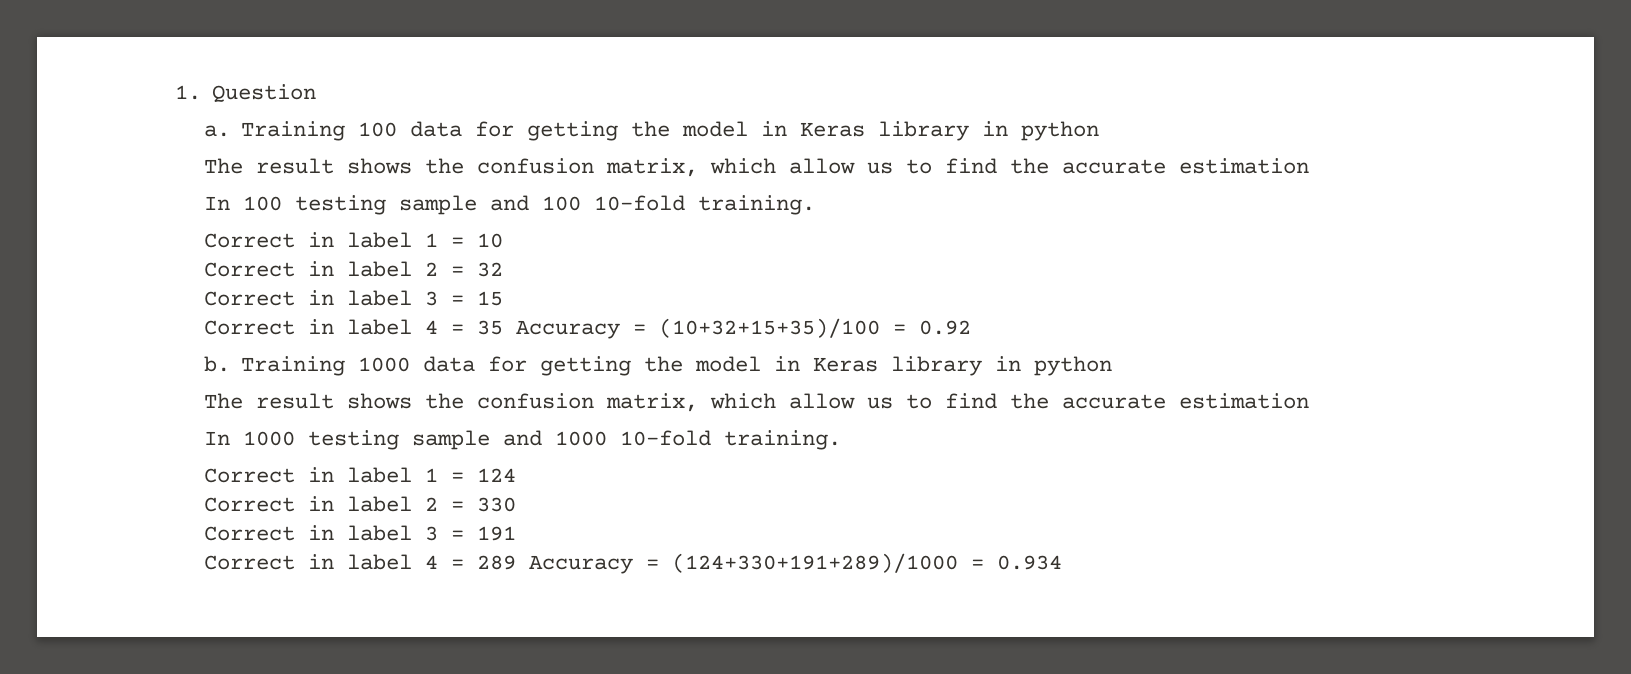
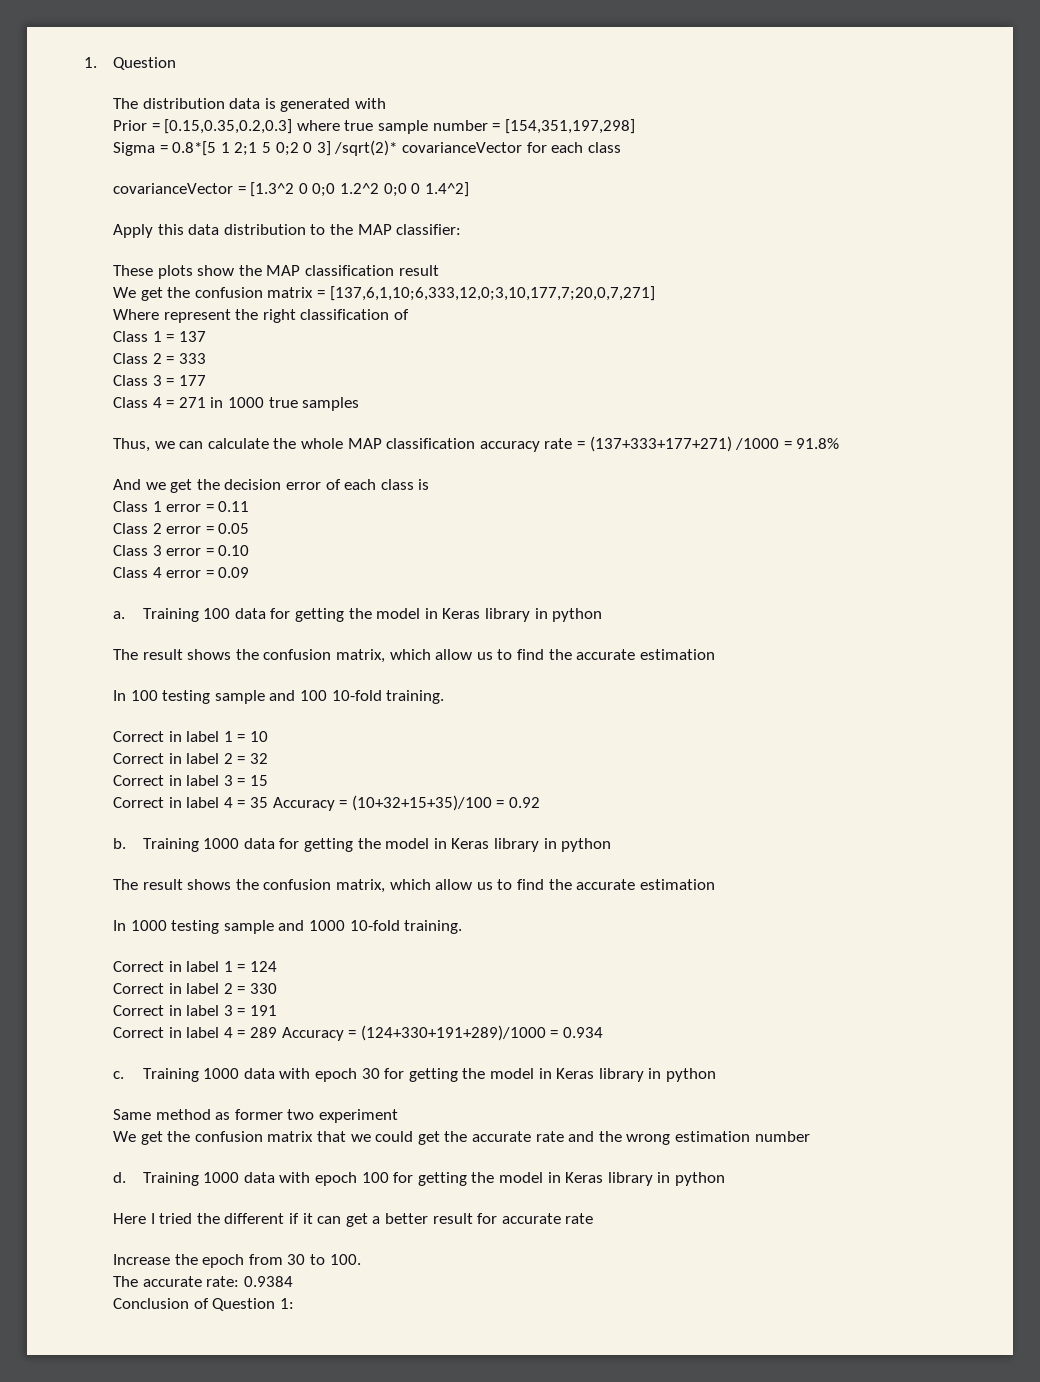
+ The distribution data is generated with
+ Prior = [0.15,0.35,0.2,0.3] where true sample number = [154,351,197,298]
+ Sigma = 0.8*[5 1 2;1 5 0;2 0 3] /sqrt(2)* covarianceVector for each class
+ covarianceVector = [1.3^2 0 0;0 1.2^2 0;0 0 1.4^2]
+ Apply this data distribution to the MAP classifier:
+ These plots show the MAP classification result
+ We get the confusion matrix = [137,6,1,10;6,333,12,0;3,10,177,7;20,0,7,271]
+ Where represent the right classification of
+ Class 1 = 137
+ Class 2 = 333
+ Class 3 = 177
+ Class 4 = 271 in 1000 true samples
+ Thus, we can calculate the whole MAP classification accuracy rate = (137+333+177+271) /1000 = 91.8%
+ And we get the decision error of each class is
+ Class 1 error = 0.11
+ Class 2 error = 0.05
+ Class 3 error = 0.10
+ Class 4 error = 0.09
+ c. Training 1000 data with epoch 30 for getting the model in Keras library in python
+ Same method as former two experiment
+ We get the confusion matrix that we could get the accurate rate and the wrong estimation number
+ d. Training 1000 data with epoch 100 for getting the model in Keras library in python
+ Here I tried the different if it can get a better result for accurate rate
+ Increase the epoch from 30 to 100.
+ The accurate rate: 0.9384
+ Conclusion of Question 1:

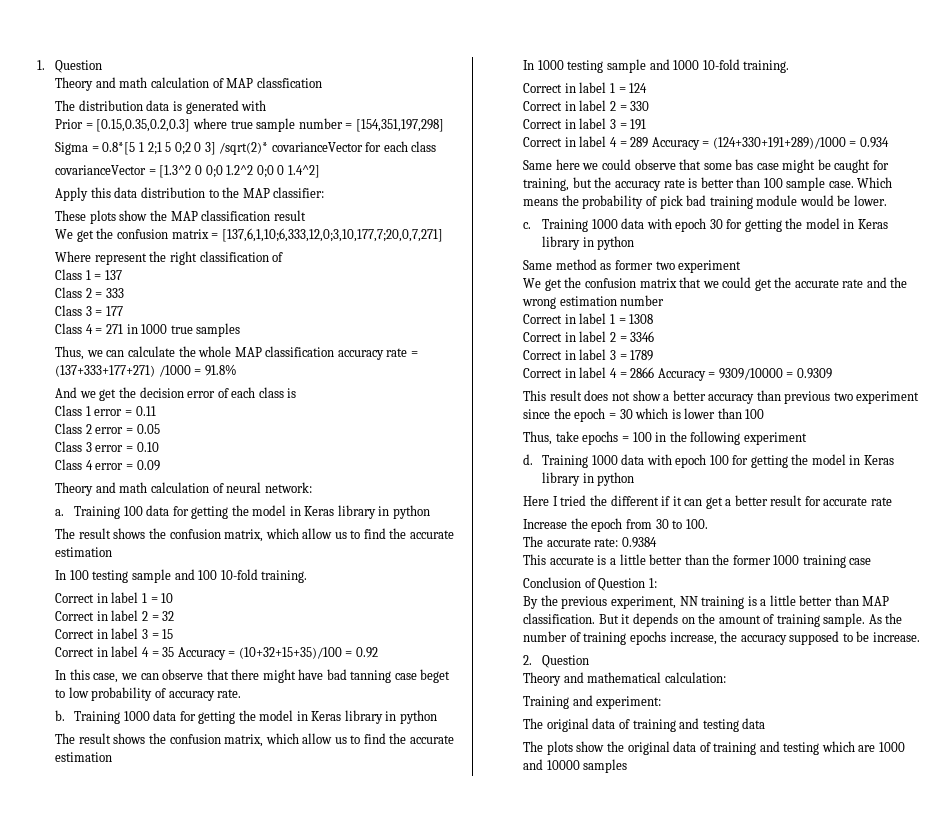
+ Theory and math calculation of MAP classfication
+ Theory and math calculation of neural network:
+ In this case, we can observe that there might have bad tanning case beget to low probability of accuracy rate.
+ Same here we could observe that some bas case might be caught for training, but the accuracy rate is better than 100 sample case. Which means the probability of pick bad training module would be lower.
+ Correct in label 1 = 1308
+ Correct in label 2 = 3346
+ Correct in label 3 = 1789
+ Correct in label 4 = 2866 Accuracy = 9309/10000 = 0.9309
+ This result does not show a better accuracy than previous two experiment since the epoch = 30 which is lower than 100
+ Thus, take epochs = 100 in the following experiment
+ This accurate is a little better than the former 1000 training case
  Conclusion of Question 1:
+ By the previous experiment, NN training is a little better than MAP classification. But it depends on the amount of training sample. As the number of training epochs increase, the accuracy supposed to be increase.
+ 2. Question
+ Theory and mathematical calculation:
+ Training and experiment:
+ The original data of training and testing data
+ The plots show the original data of training and testing which are 1000 and 10000 samples

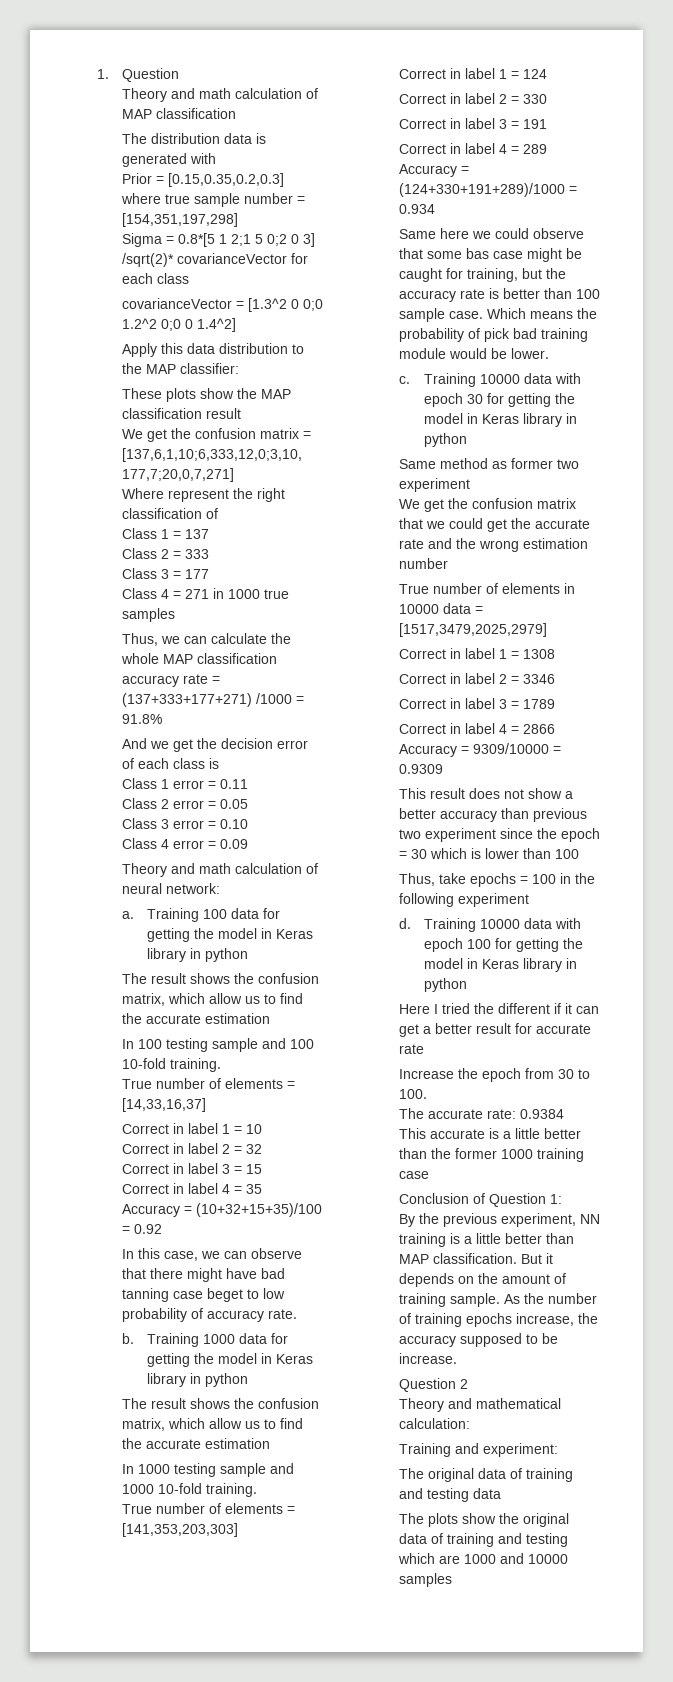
- Theory and math calculation of MAP classfication
+ Theory and math calculation of MAP classification
+ True number of elements = [14,33,16,37]
+ True number of elements = [141,353,203,303]
- Training 1000 data with epoch 30 for getting the model in Keras library in python
+ Training 10000 data with epoch 30 for getting the model in Keras library in python
+ True number of elements in 10000 data = [1517,3479,2025,2979]
- Training 1000 data with epoch 100 for getting the model in Keras library in python
+ Training 10000 data with epoch 100 for getting the model in Keras library in python
- 2. Question
+ Question 2

